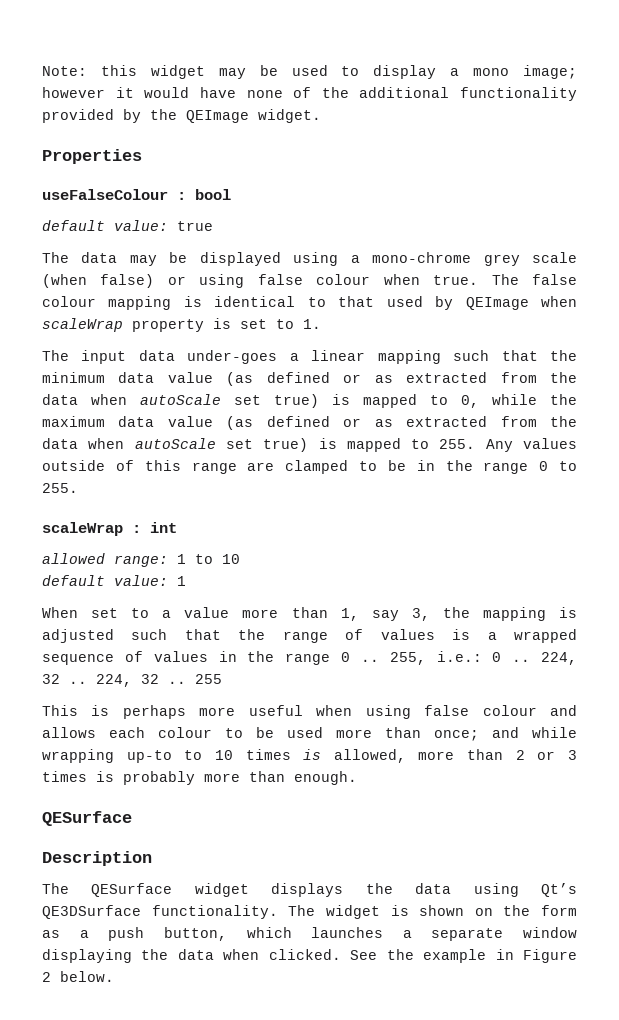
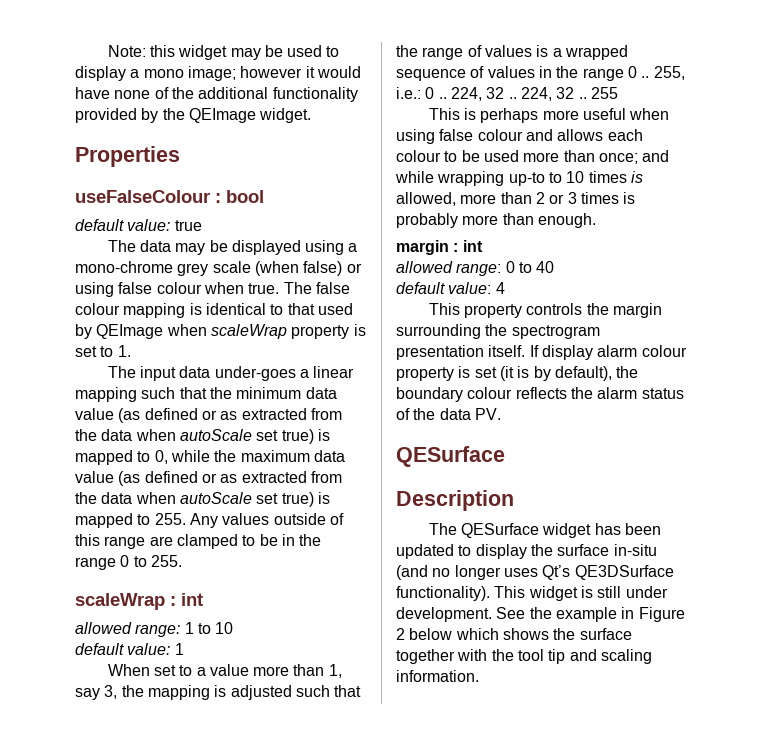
+ margin : int
+ allowed range: 0 to 40
+ default value: 4
+ This property controls the margin surrounding the spectrogram presentation itself. If display alarm colour property is set (it is by default), the boundary colour reflects the alarm status of the data PV.
- The QESurface widget displays the data using Qt’s QE3DSurface functionality. The widget is shown on the form as a push button, which launches a separate window displaying the data when clicked.
+ The QESurface widget has been updated to display the surface in-situ (and no longer uses Qt’s QE3DSurface functionality). This widget is still under development.
- See the example in Figure 2 below.
+ See the example in Figure 2 below which shows the surface together with the tool tip and scaling information.

